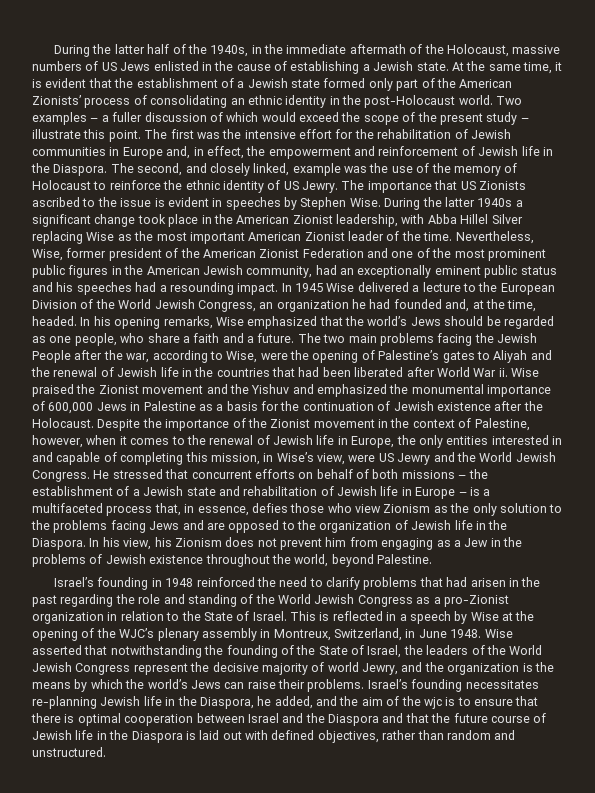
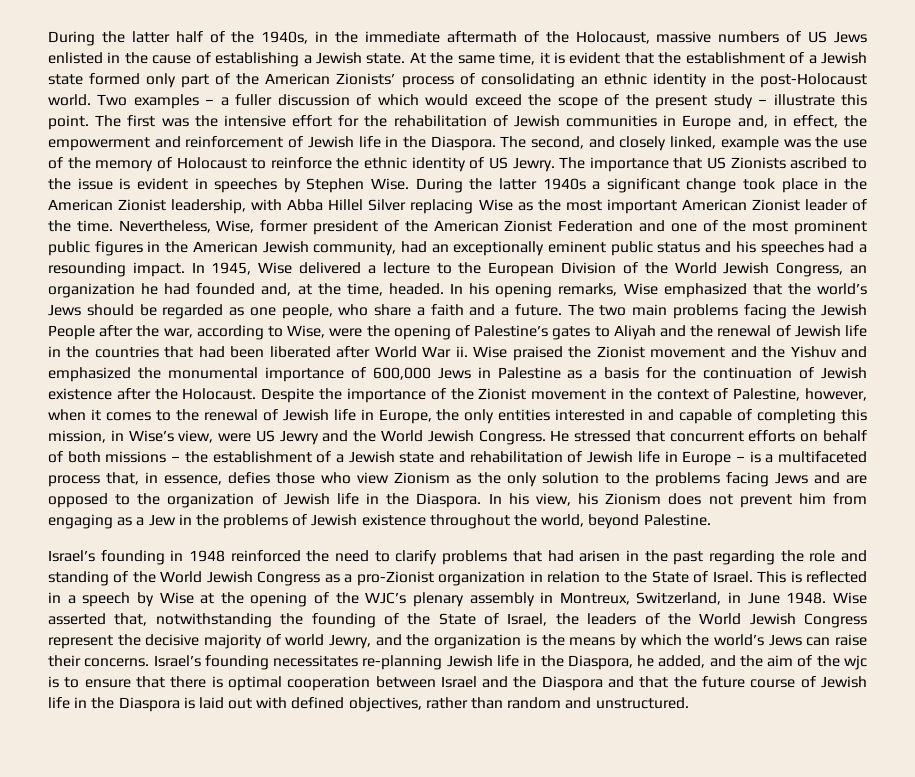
- In 1945 Wise delivered a lecture to the European Division of the World Jewish Congress, an organization he had founded and, at the time, headed.
+ In 1945, Wise delivered a lecture to the European Division of the World Jewish Congress, an organization he had founded and, at the time, headed.
- Wise asserted that notwithstanding the founding of the State of Israel, the leaders of the World Jewish Congress represent the decisive majority of world Jewry, and the organization is the means by which the world’s Jews can raise their problems.
+ Wise asserted that, notwithstanding the founding of the State of Israel, the leaders of the World Jewish Congress represent the decisive majority of world Jewry, and the organization is the means by which the world’s Jews can raise their concerns.

